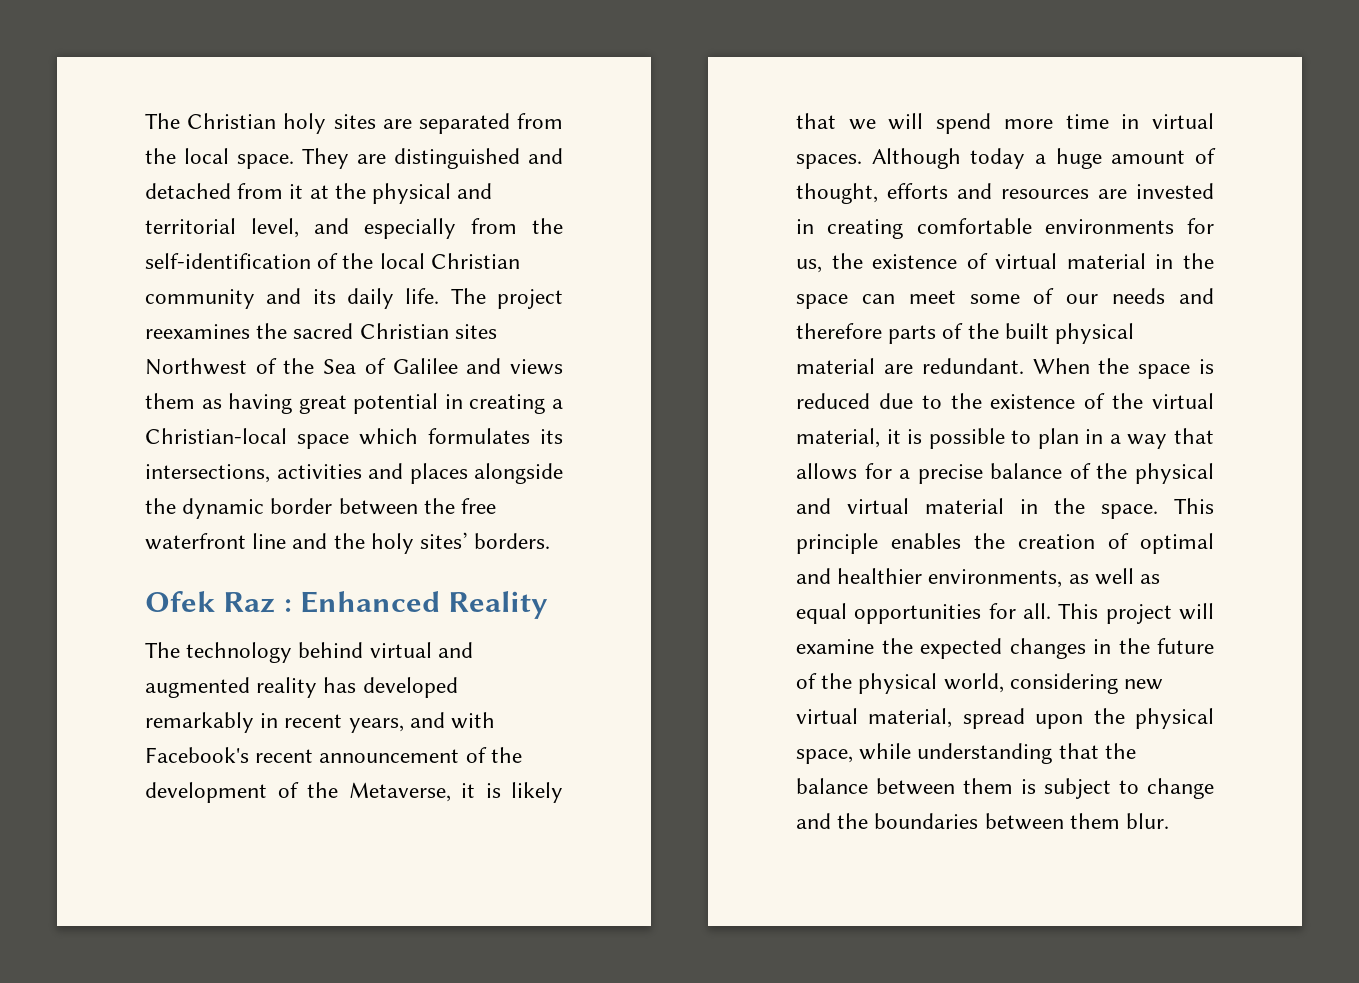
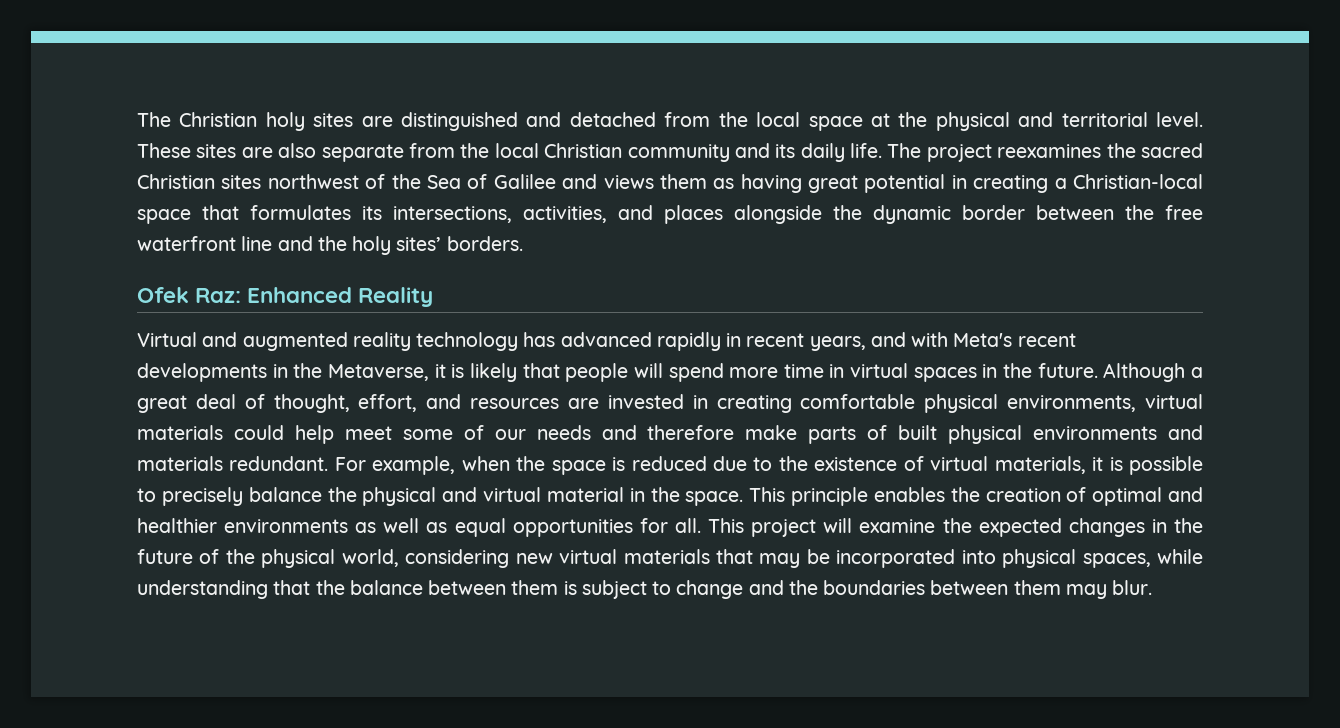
- The Christian holy sites are separated from the local space. They are distinguished and detached from it at the physical and territorial level, and especially from the self-identification of the local Christian community and its daily life.
+ The Christian holy sites are distinguished and detached from the local space at the physical and territorial level. These sites are also separate from the local Christian community and its daily life.
- The project reexamines the sacred Christian sites Northwest of the Sea of Galilee and views them as having great potential in creating a Christian-local space which formulates its intersections, activities and places alongside the dynamic border between the free waterfront line and the holy sites’ borders.
+ The project reexamines the sacred Christian sites northwest of the Sea of Galilee and views them as having great potential in creating a Christian-local space that formulates its intersections, activities, and places alongside the dynamic border between the free waterfront line and the holy sites’ borders.
- Ofek Raz : Enhanced Reality
+ Ofek Raz: Enhanced Reality
- The technology behind virtual and augmented reality has developed remarkably in recent years, and with Facebook's recent announcement of the development of the Metaverse, it is likely that we will spend more time in virtual spaces. Although today a huge amount of thought, efforts and resources are invested in creating comfortable environments for us, the existence of virtual material in the space can meet some of our needs and therefore parts of the built physical material are redundant. When the space is reduced due to the existence of the virtual material, it is possible to plan in a way that allows for a precise balance of the physical and virtual material in the space.
+ Virtual and augmented reality technology has advanced rapidly in recent years, and with Meta's recent developments in the Metaverse, it is likely that people will spend more time in virtual spaces in the future. Although a great deal of thought, effort, and resources are invested in creating comfortable physical environments, virtual materials could help meet some of our needs and therefore make parts of built physical environments and materials redundant. For example, when the space is reduced due to the existence of virtual materials, it is possible to precisely balance the physical and virtual material in the space.
- This principle enables the creation of optimal and healthier environments, as well as equal opportunities for all.
+ This principle enables the creation of optimal and healthier environments as well as equal opportunities for all.
- This project will examine the expected changes in the future of the physical world, considering new virtual material, spread upon the physical space, while understanding that the balance between them is subject to change and the boundaries between them blur.
+ This project will examine the expected changes in the future of the physical world, considering new virtual materials that may be incorporated into physical spaces, while understanding that the balance between them is subject to change and the boundaries between them may blur.

